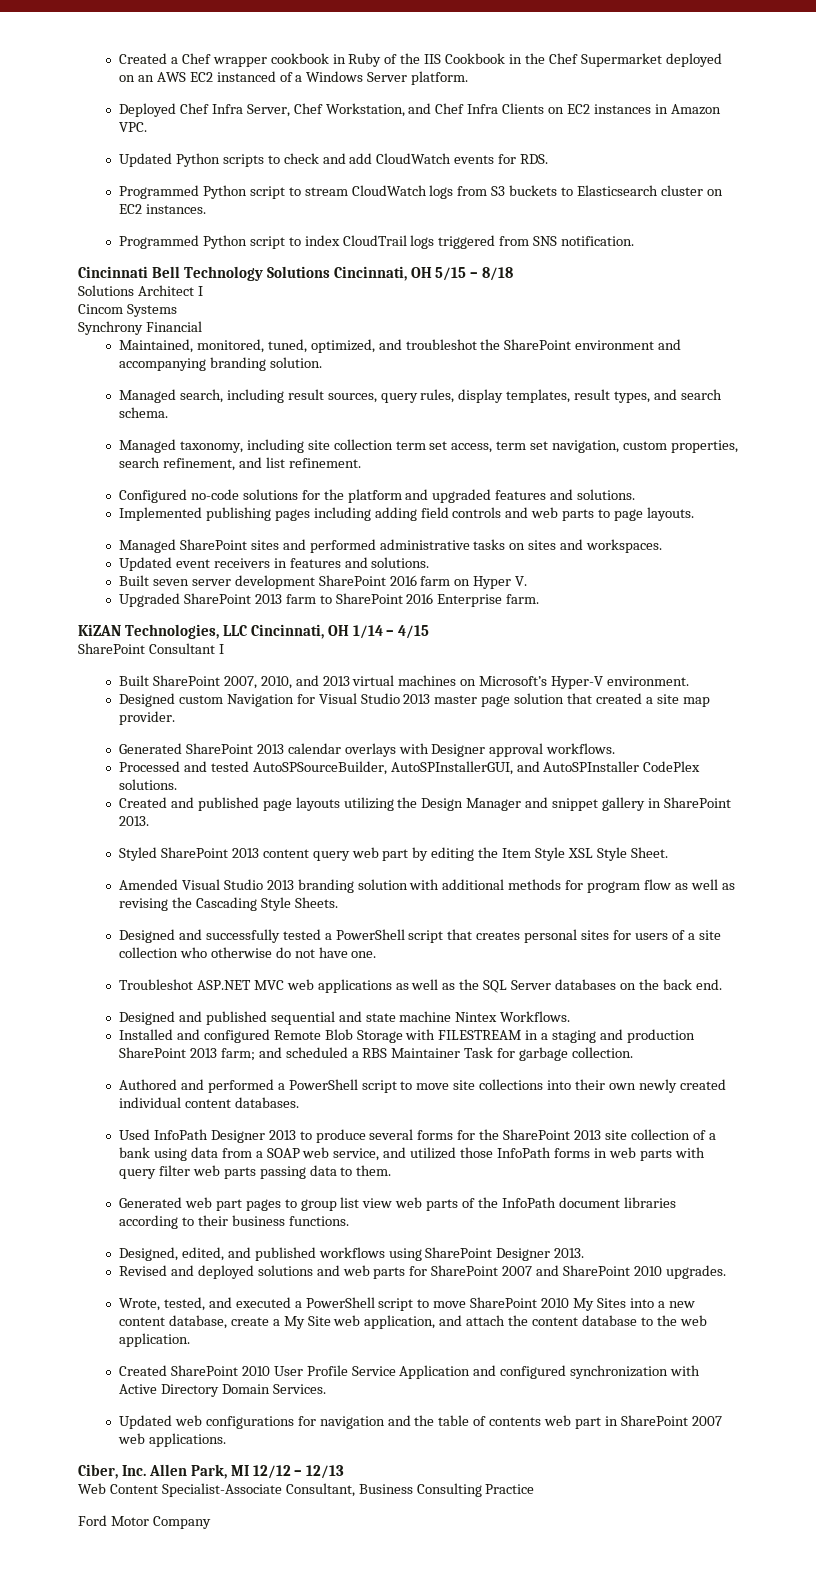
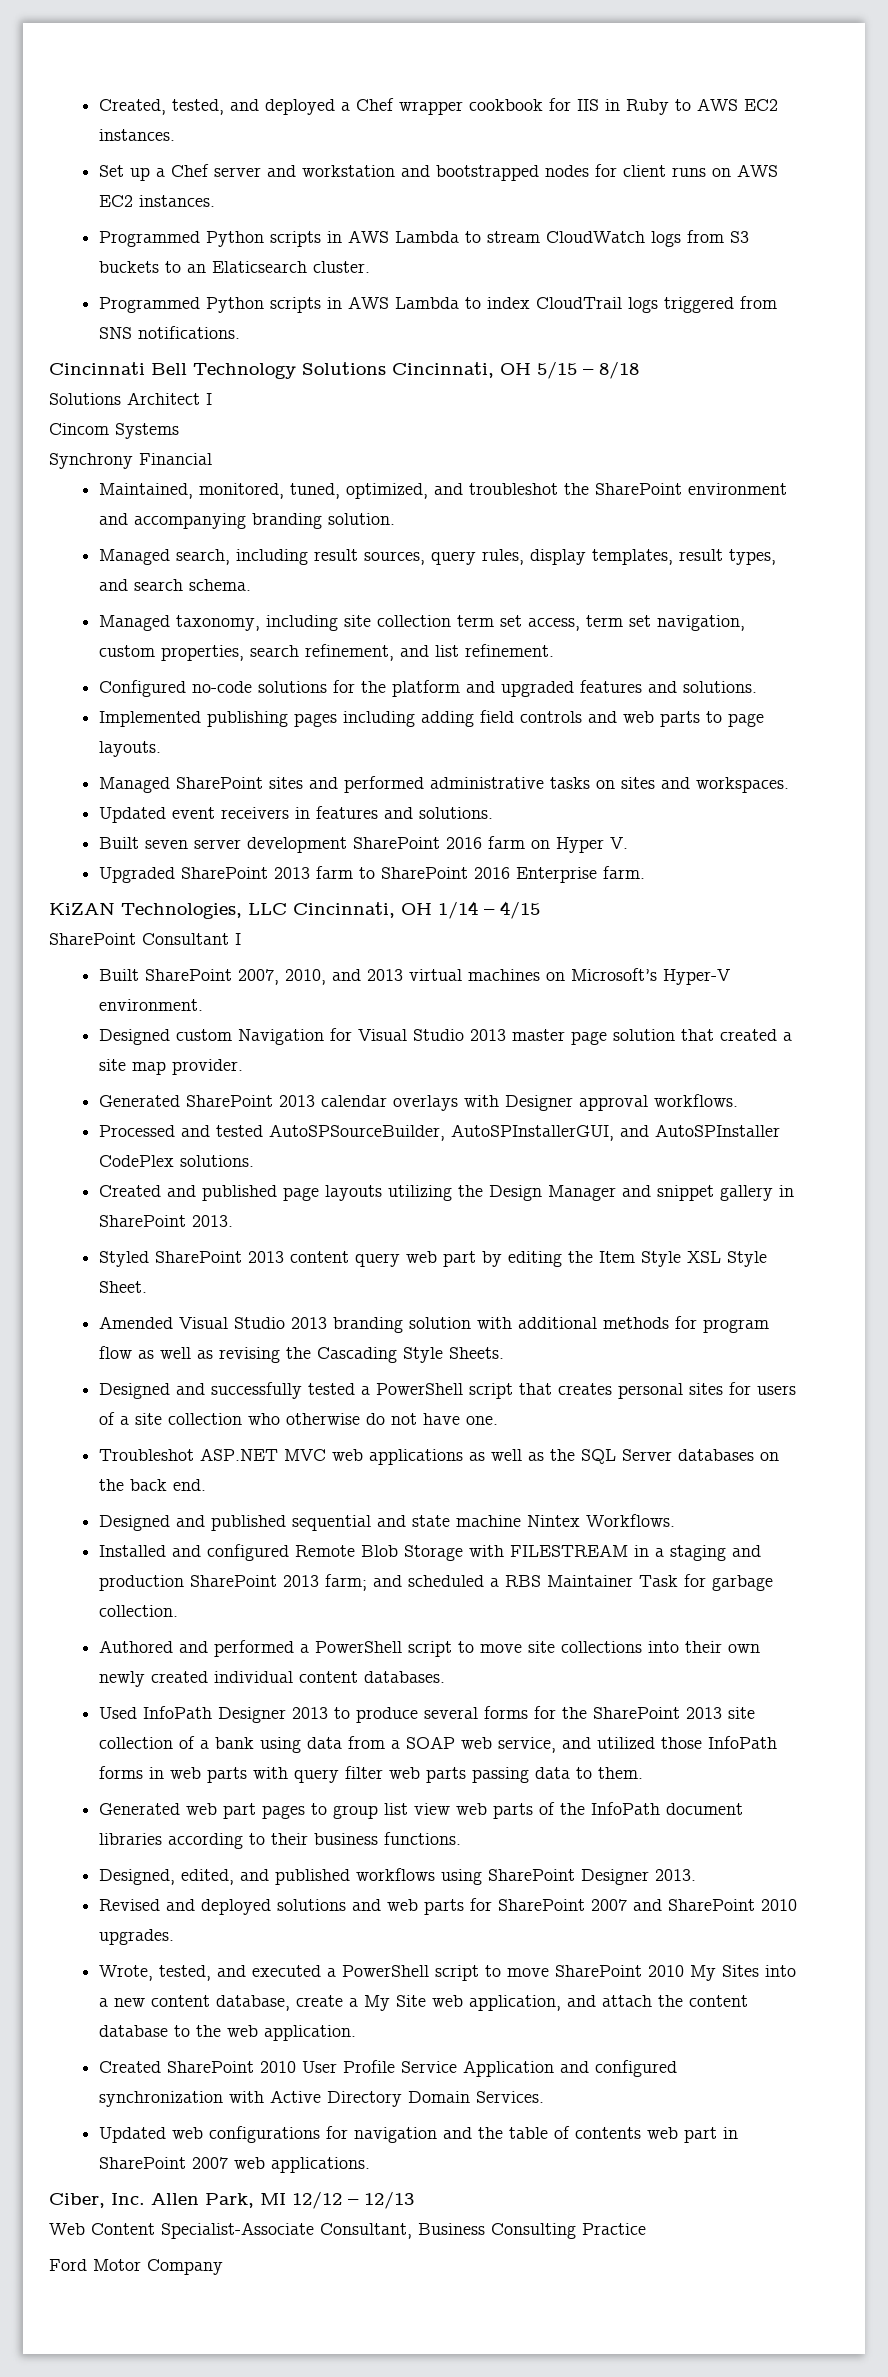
- Created a Chef wrapper cookbook in Ruby of the IIS Cookbook in the Chef Supermarket deployed on an AWS EC2 instanced of a Windows Server platform.
- Deployed Chef Infra Server, Chef Workstation, and Chef Infra Clients on EC2 instances in Amazon VPC.
- Updated Python scripts to check and add CloudWatch events for RDS.
- Programmed Python script to stream CloudWatch logs from S3 buckets to Elasticsearch cluster on EC2 instances.
- Programmed Python script to index CloudTrail logs triggered from SNS notification.
+ Created, tested, and deployed a Chef wrapper cookbook for IIS in Ruby to AWS EC2 instances.
+ Set up a Chef server and workstation and bootstrapped nodes for client runs on AWS EC2 instances.
+ Programmed Python scripts in AWS Lambda to stream CloudWatch logs from S3 buckets to an Elaticsearch cluster.
+ Programmed Python scripts in AWS Lambda to index CloudTrail logs triggered from SNS notifications.

